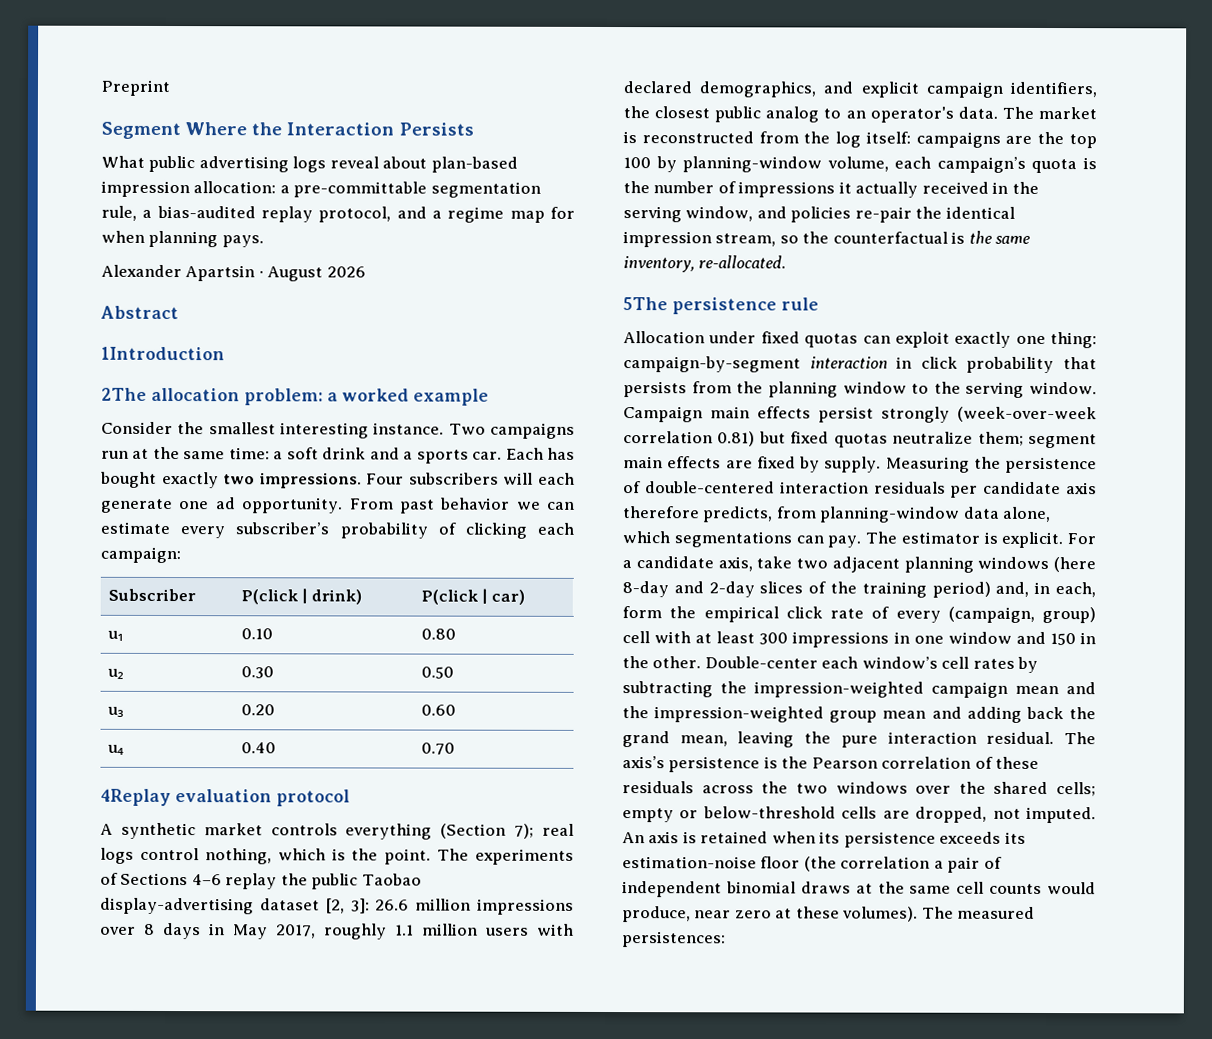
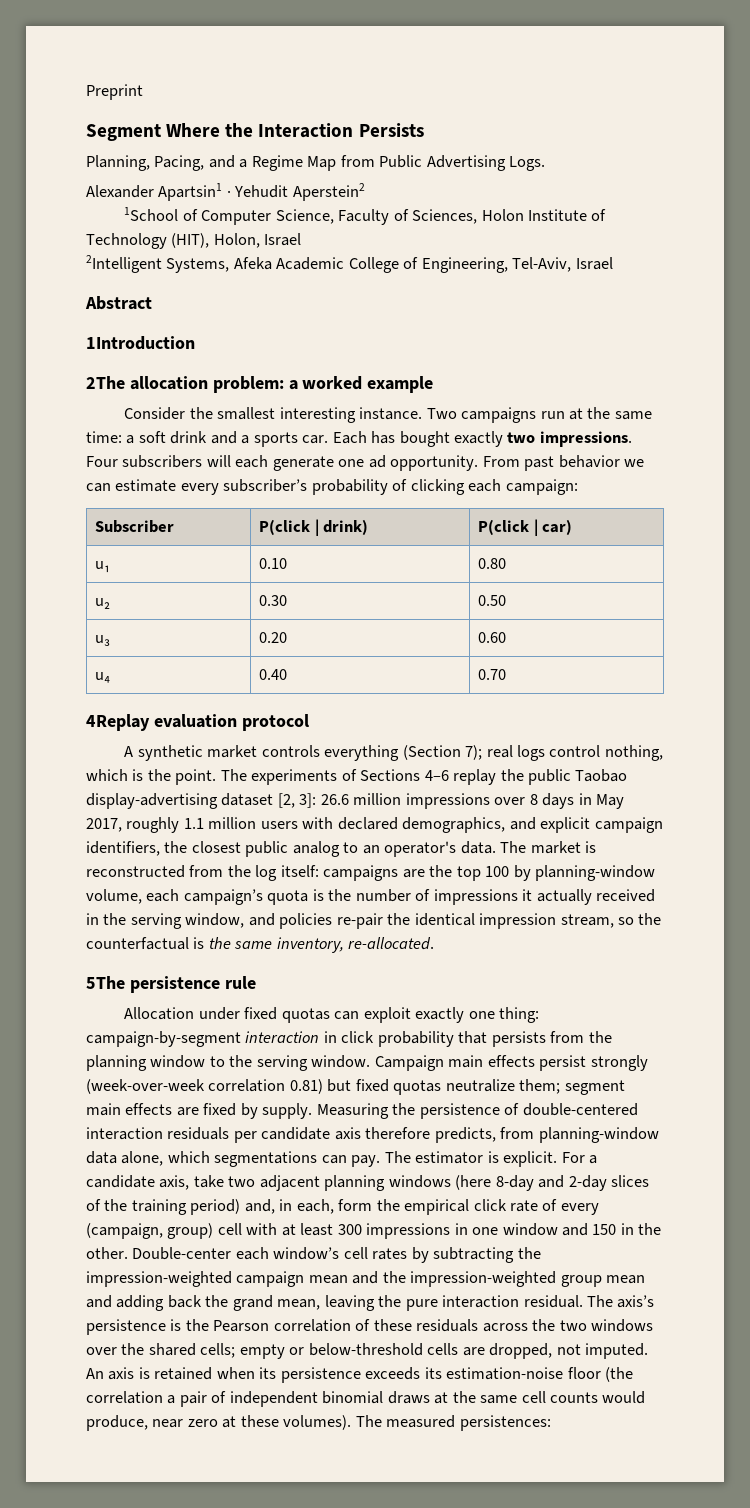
- What public advertising logs reveal about plan-based impression allocation: a pre-committable segmentation rule, a bias-audited replay protocol, and a regime map for when planning pays.
- Alexander Apartsin · August 2026
+ Planning, Pacing, and a Regime Map from Public Advertising Logs.
+ Alexander Apartsin1 · Yehudit Aperstein2
+ 1School of Computer Science, Faculty of Sciences, Holon Institute of Technology (HIT), Holon, Israel
+ 2Intelligent Systems, Afeka Academic College of Engineering, Tel-Aviv, Israel

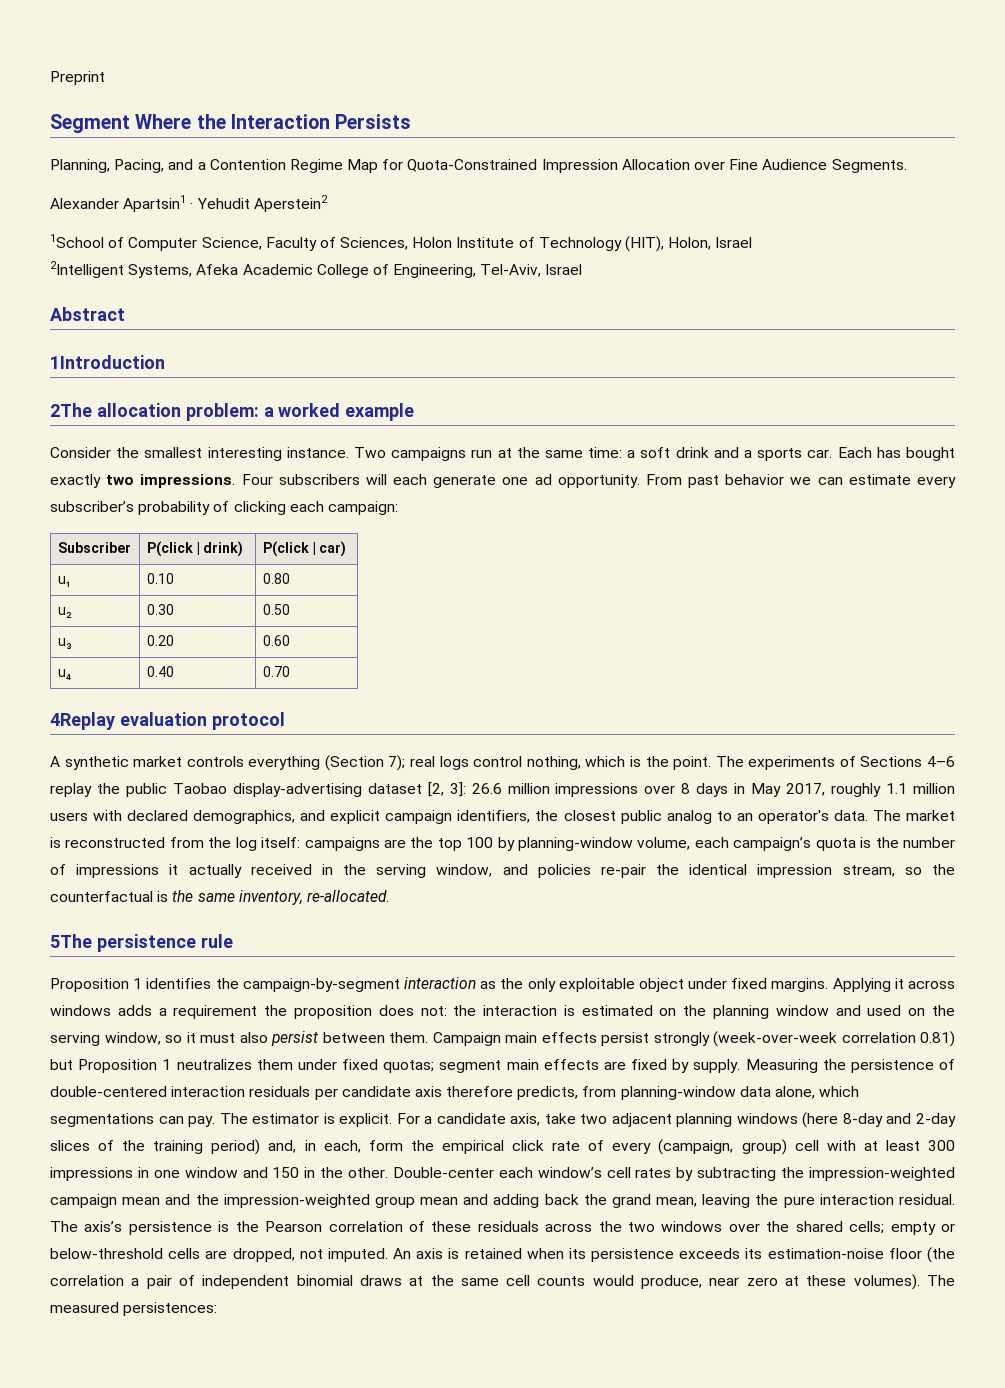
- Planning, Pacing, and a Regime Map from Public Advertising Logs.
+ Planning, Pacing, and a Contention Regime Map for Quota-Constrained Impression Allocation over Fine Audience Segments.
- Allocation under fixed quotas can exploit exactly one thing: campaign-by-segment interaction in click probability that persists from the planning window to the serving window.
+ Proposition 1 identifies the campaign-by-segment interaction as the only exploitable object under fixed margins. Applying it across windows adds a requirement the proposition does not: the interaction is estimated on the planning window and used on the serving window, so it must also persist between them.
- Campaign main effects persist strongly (week-over-week correlation 0.81) but fixed quotas neutralize them; segment main effects are fixed by supply.
+ Campaign main effects persist strongly (week-over-week correlation 0.81) but Proposition 1 neutralizes them under fixed quotas; segment main effects are fixed by supply.

